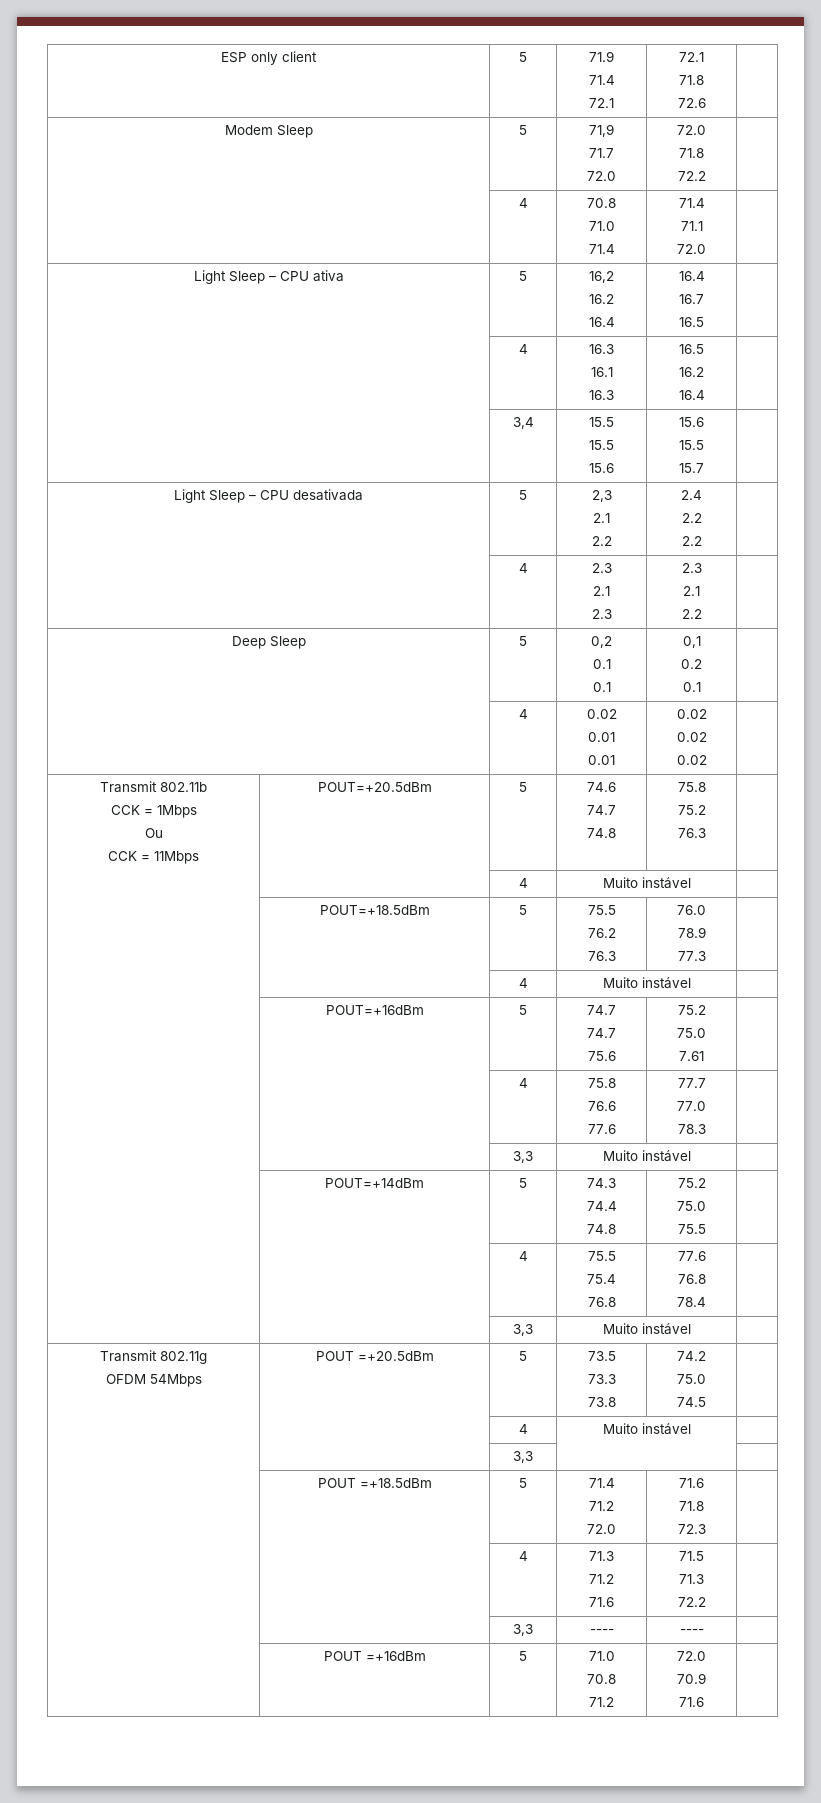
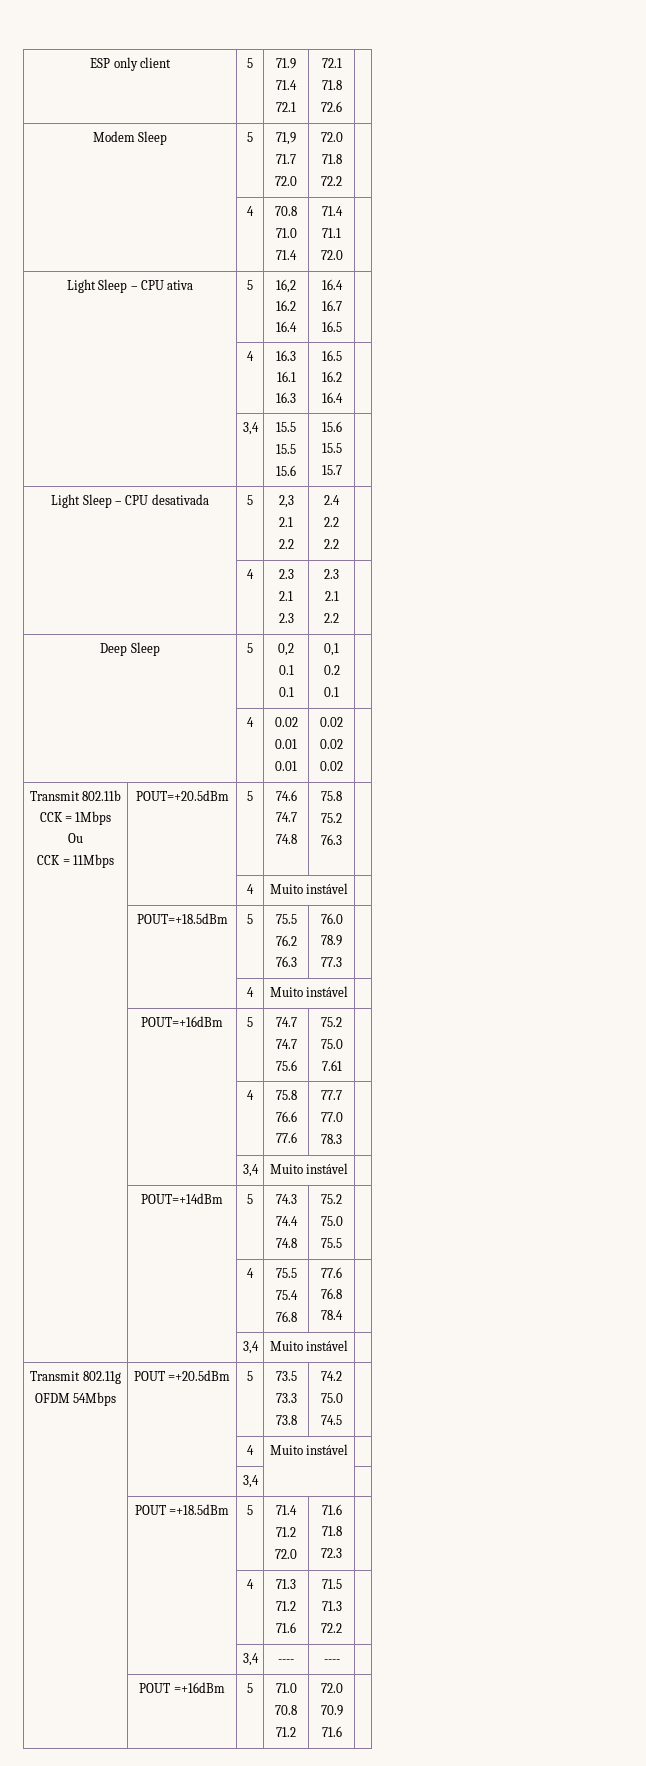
  | | 4 | 75.8
  76.6
  77.6 | 77.7
  77.0
  78.3 |
- | | 3,3 | Muito instável |
+ | | 3,4 | Muito instável |
  | | 4 | 75.5
  75.4
  76.8 | 77.6
  76.8
  78.4 |
- | | 3,3 | Muito instável |
+ | | 3,4 | Muito instável |
- | | 3,3 | |
+ | | 3,4 | |
- | | 3,3 | ---- | ---- |
+ | | 3,4 | ---- | ---- |

